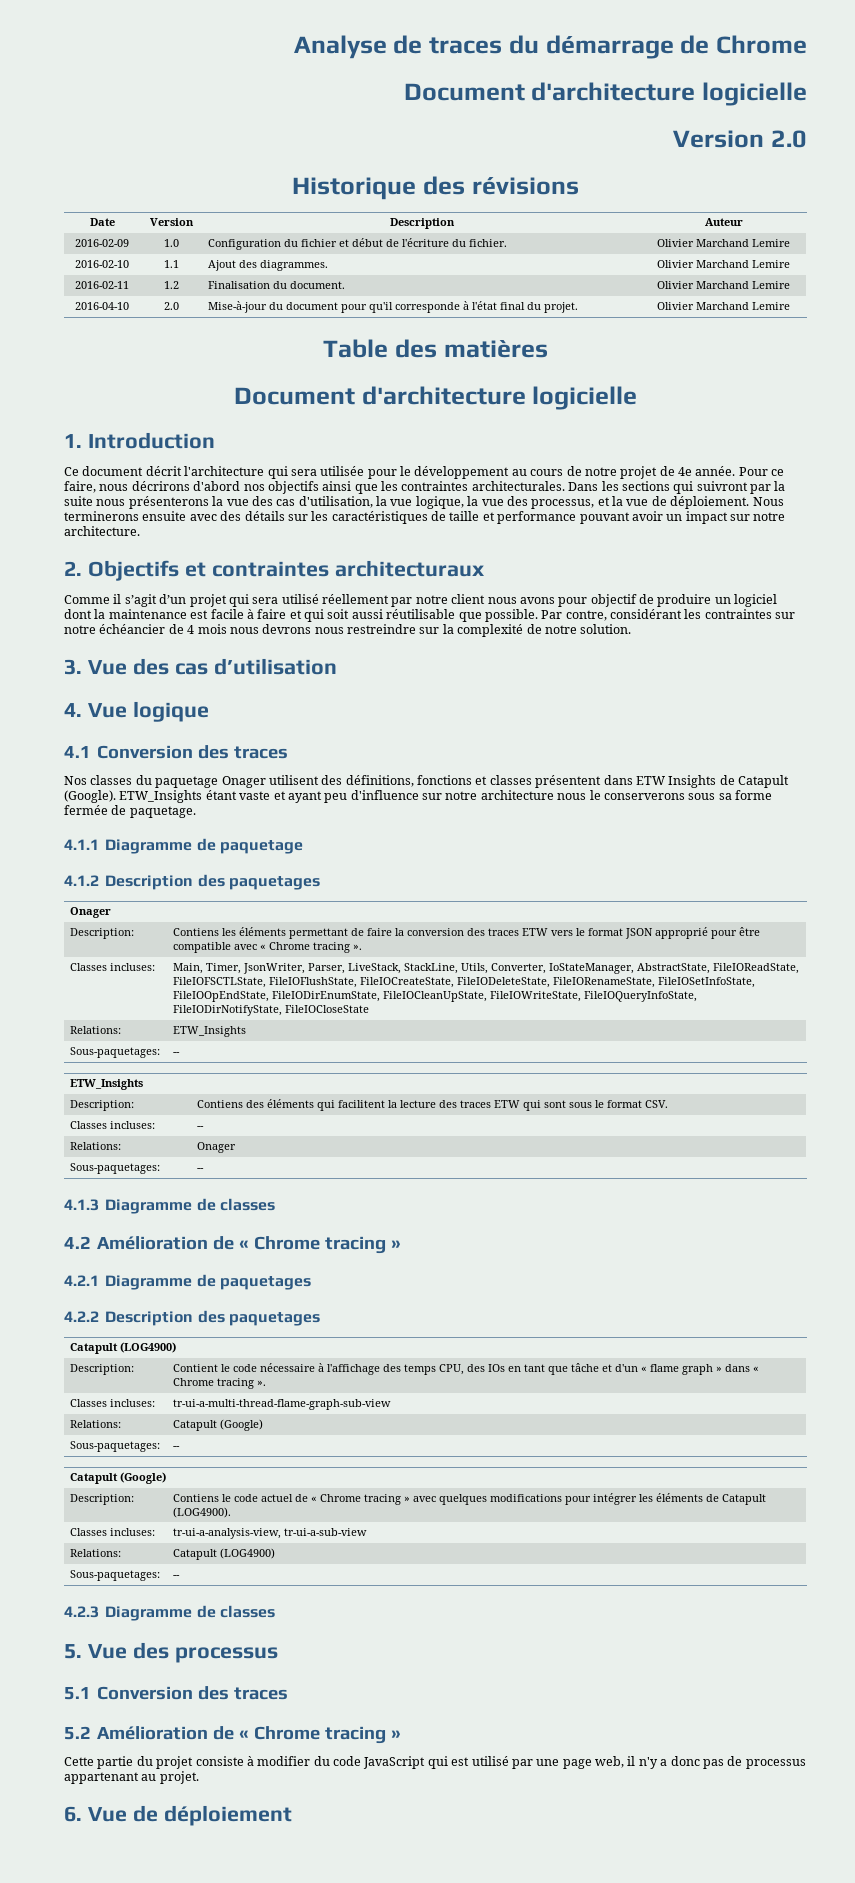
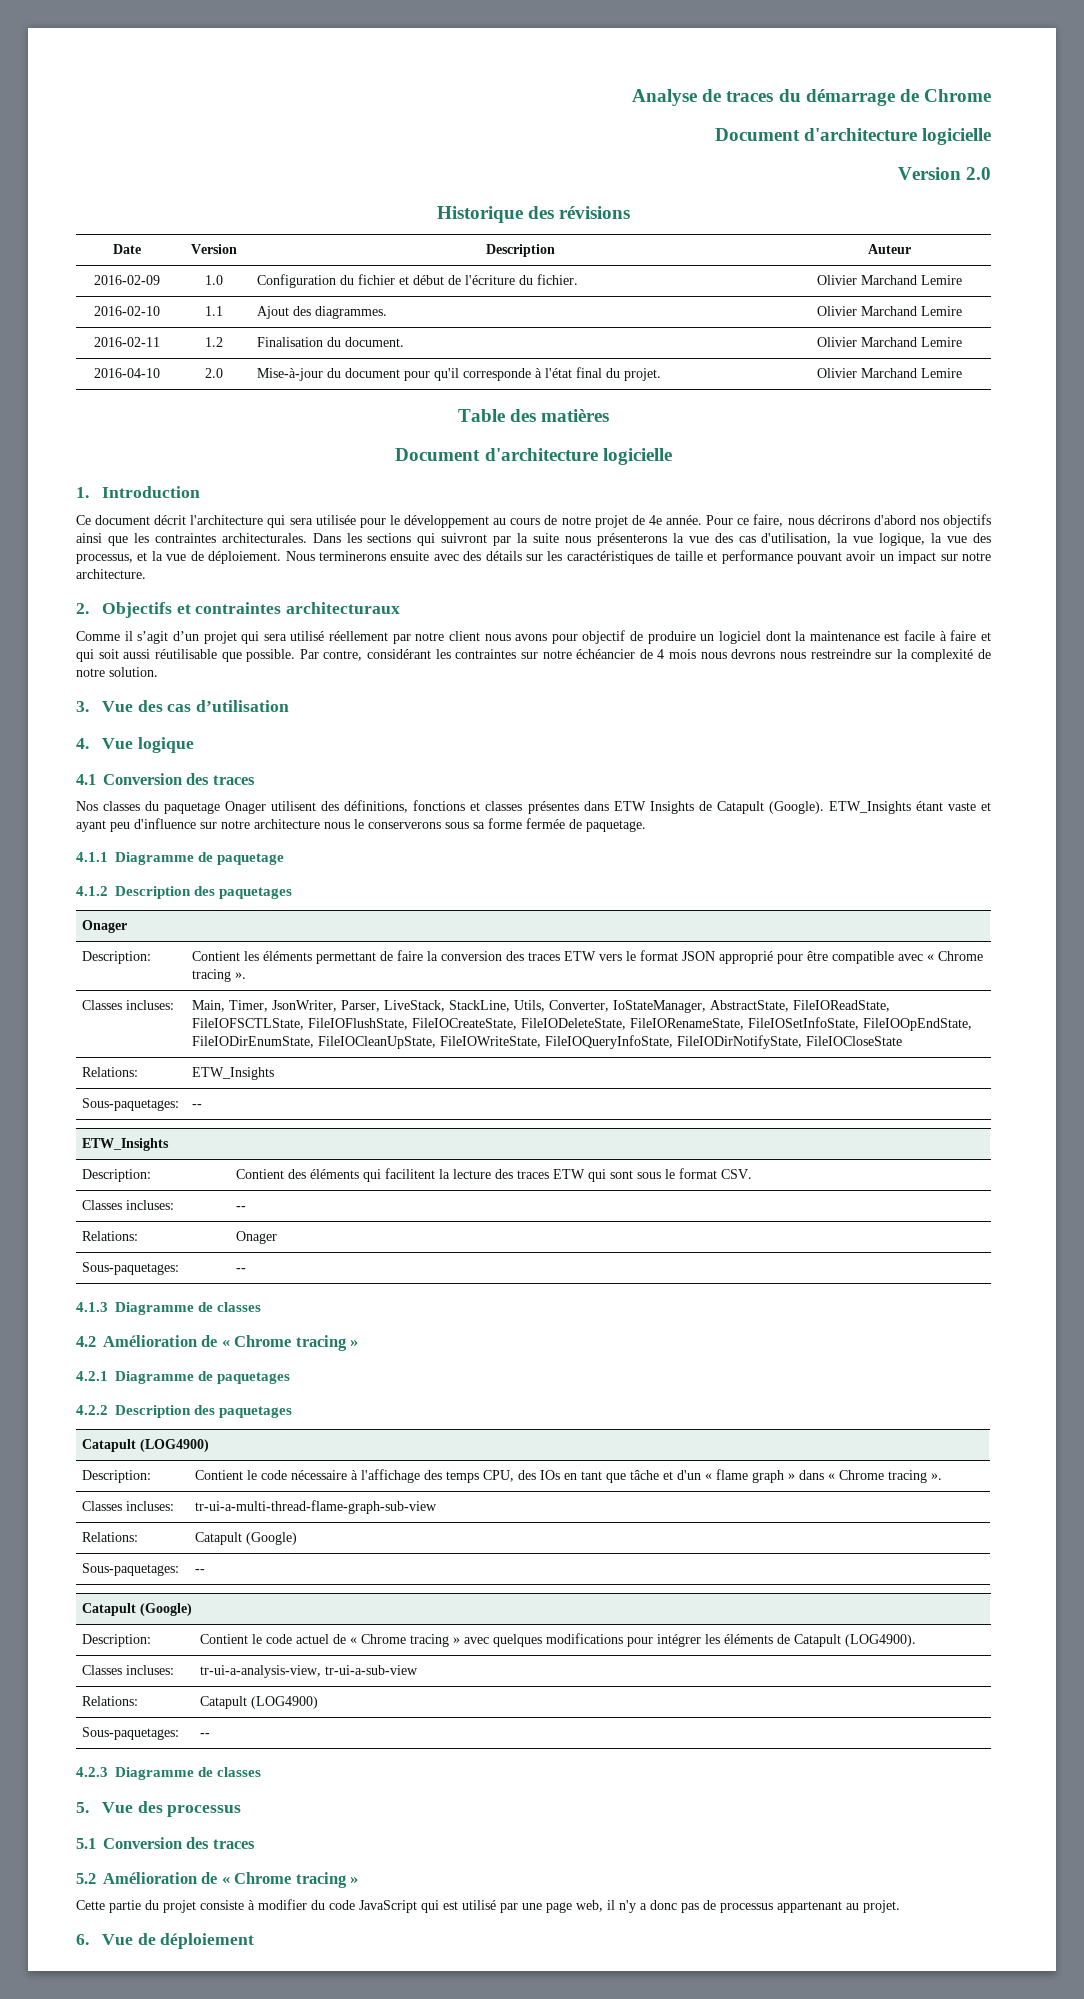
- Nos classes du paquetage Onager utilisent des définitions, fonctions et classes présentent dans ETW Insights de Catapult (Google).
+ Nos classes du paquetage Onager utilisent des définitions, fonctions et classes présentes dans ETW Insights de Catapult (Google).
- Description: | Contiens les éléments permettant de faire la conversion des traces ETW vers le format JSON approprié pour être compatible avec « Chrome tracing ».
+ Description: | Contient les éléments permettant de faire la conversion des traces ETW vers le format JSON approprié pour être compatible avec « Chrome tracing ».
- Description: | Contiens des éléments qui facilitent la lecture des traces ETW qui sont sous le format CSV.
+ Description: | Contient des éléments qui facilitent la lecture des traces ETW qui sont sous le format CSV.
- Description: | Contiens le code actuel de « Chrome tracing » avec quelques modifications pour intégrer les éléments de Catapult (LOG4900).
+ Description: | Contient le code actuel de « Chrome tracing » avec quelques modifications pour intégrer les éléments de Catapult (LOG4900).

